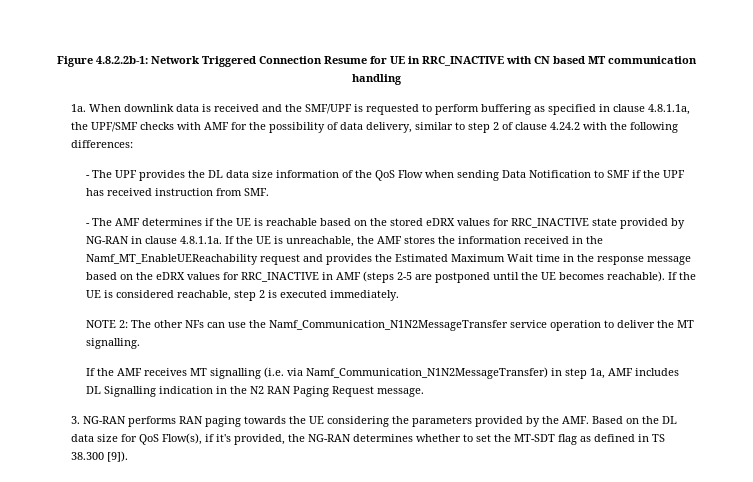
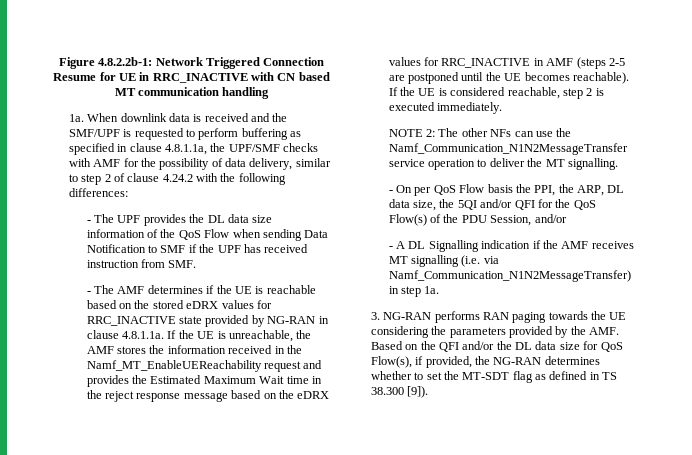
- - The AMF determines if the UE is reachable based on the stored eDRX values for RRC_INACTIVE state provided by NG-RAN in clause 4.8.1.1a. If the UE is unreachable, the AMF stores the information received in the Namf_MT_EnableUEReachability request and provides the Estimated Maximum Wait time in the response message based on the eDRX values for RRC_INACTIVE in AMF (steps 2-5 are postponed until the UE becomes reachable).
+ - The AMF determines if the UE is reachable based on the stored eDRX values for RRC_INACTIVE state provided by NG-RAN in clause 4.8.1.1a. If the UE is unreachable, the AMF stores the information received in the Namf_MT_EnableUEReachability request and provides the Estimated Maximum Wait time in the reject response message based on the eDRX values for RRC_INACTIVE in AMF (steps 2-5 are postponed until the UE becomes reachable).
- If the AMF receives MT signalling (i.e. via Namf_Communication_N1N2MessageTransfer) in step 1a, AMF includes DL Signalling indication in the N2 RAN Paging Request message.
+ - On per QoS Flow basis the PPI, the ARP, DL data size, the 5QI and/or QFI for the QoS Flow(s) of the PDU Session, and/or
+ - A DL Signalling indication if the AMF receives MT signalling (i.e. via Namf_Communication_N1N2MessageTransfer) in step 1a.
- 3. NG-RAN performs RAN paging towards the UE considering the parameters provided by the AMF. Based on the DL data size for QoS Flow(s), if it's provided, the NG-RAN determines whether to set the MT-SDT flag as defined in TS 38.300 [9]).
+ 3. NG-RAN performs RAN paging towards the UE considering the parameters provided by the AMF. Based on the QFI and/or the DL data size for QoS Flow(s), if provided, the NG-RAN determines whether to set the MT-SDT flag as defined in TS 38.300 [9]).

